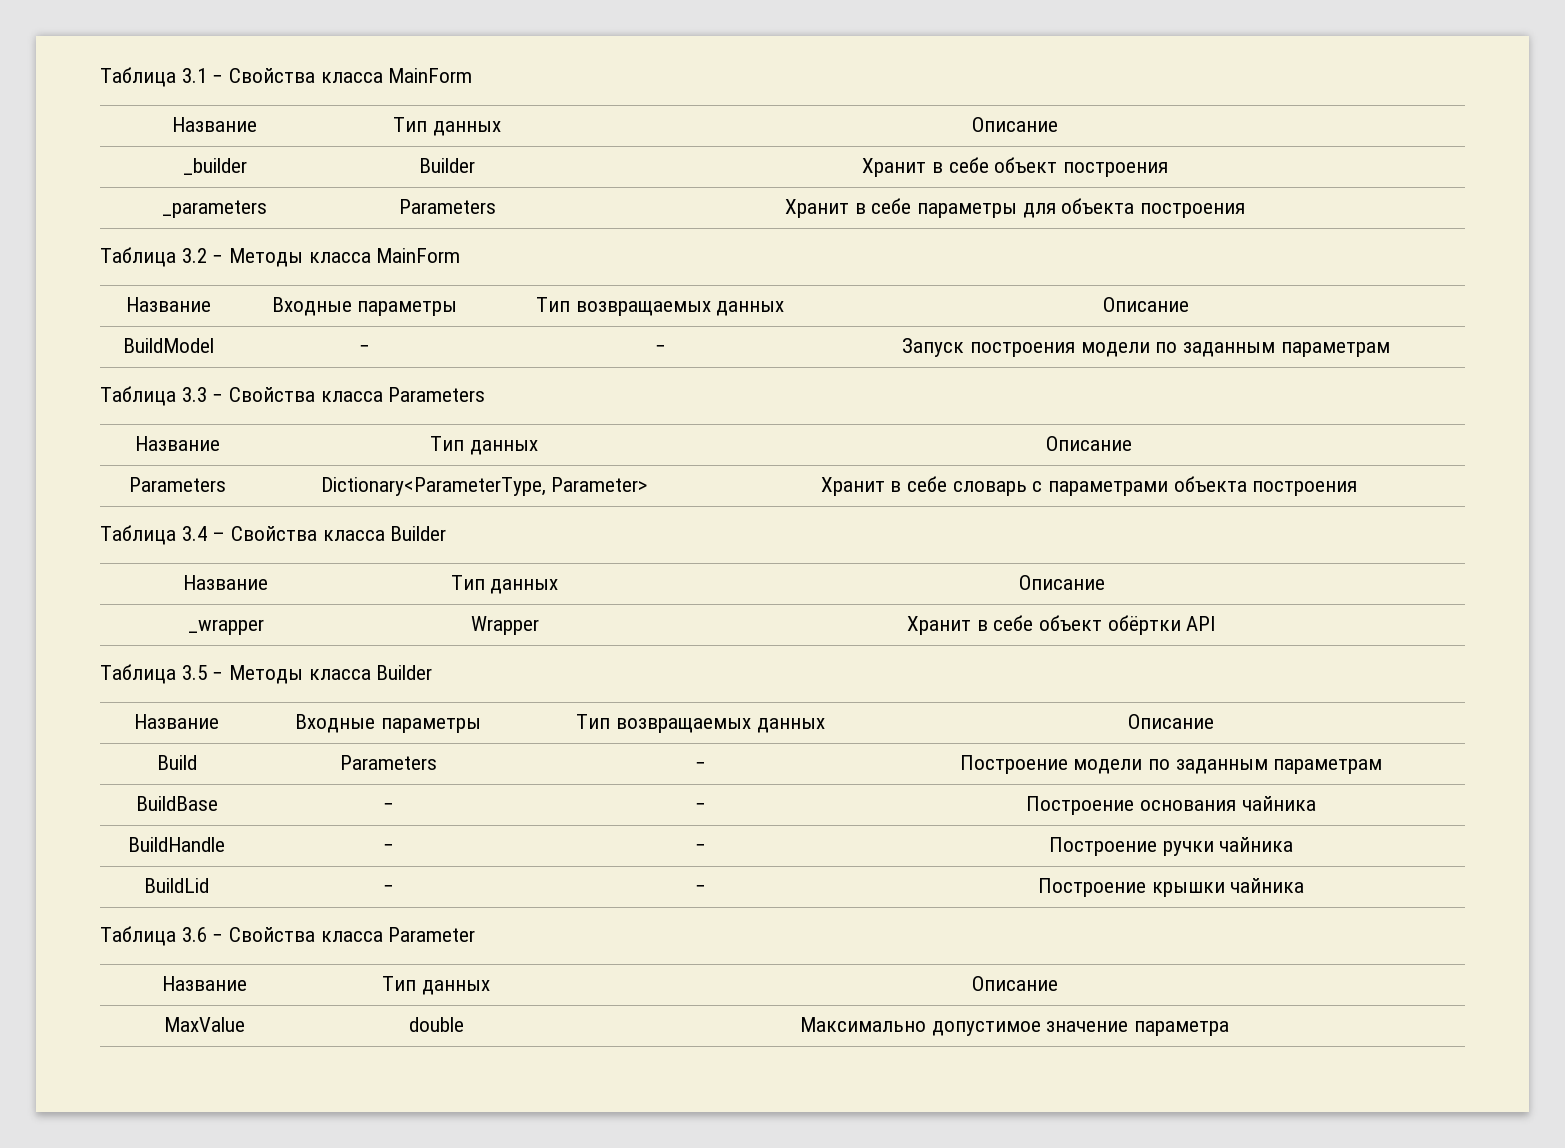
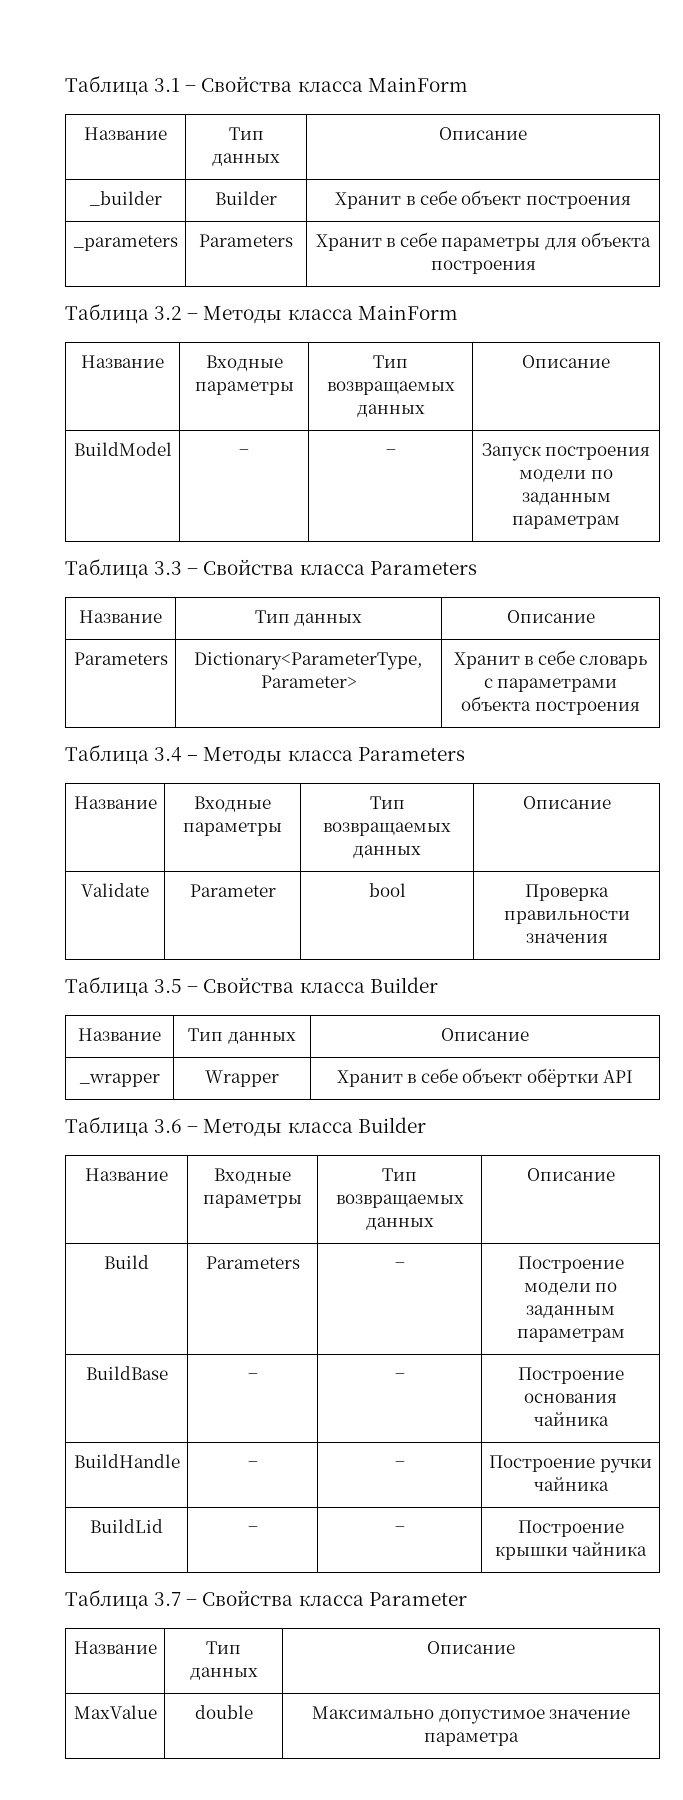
- Таблица 3.4 – Свойства класса Builder
+ Таблица 3.4 – Методы класса Parameters
+ Название | Входные параметры | Тип возвращаемых данных | Описание
+ Validate | Parameter | bool | Проверка правильности значения
+ Таблица 3.5 − Свойства класса Builder
- Таблица 3.5 − Методы класса Builder
+ Таблица 3.6 − Методы класса Builder
- Таблица 3.6 − Свойства класса Parameter
+ Таблица 3.7 − Свойства класса Parameter

